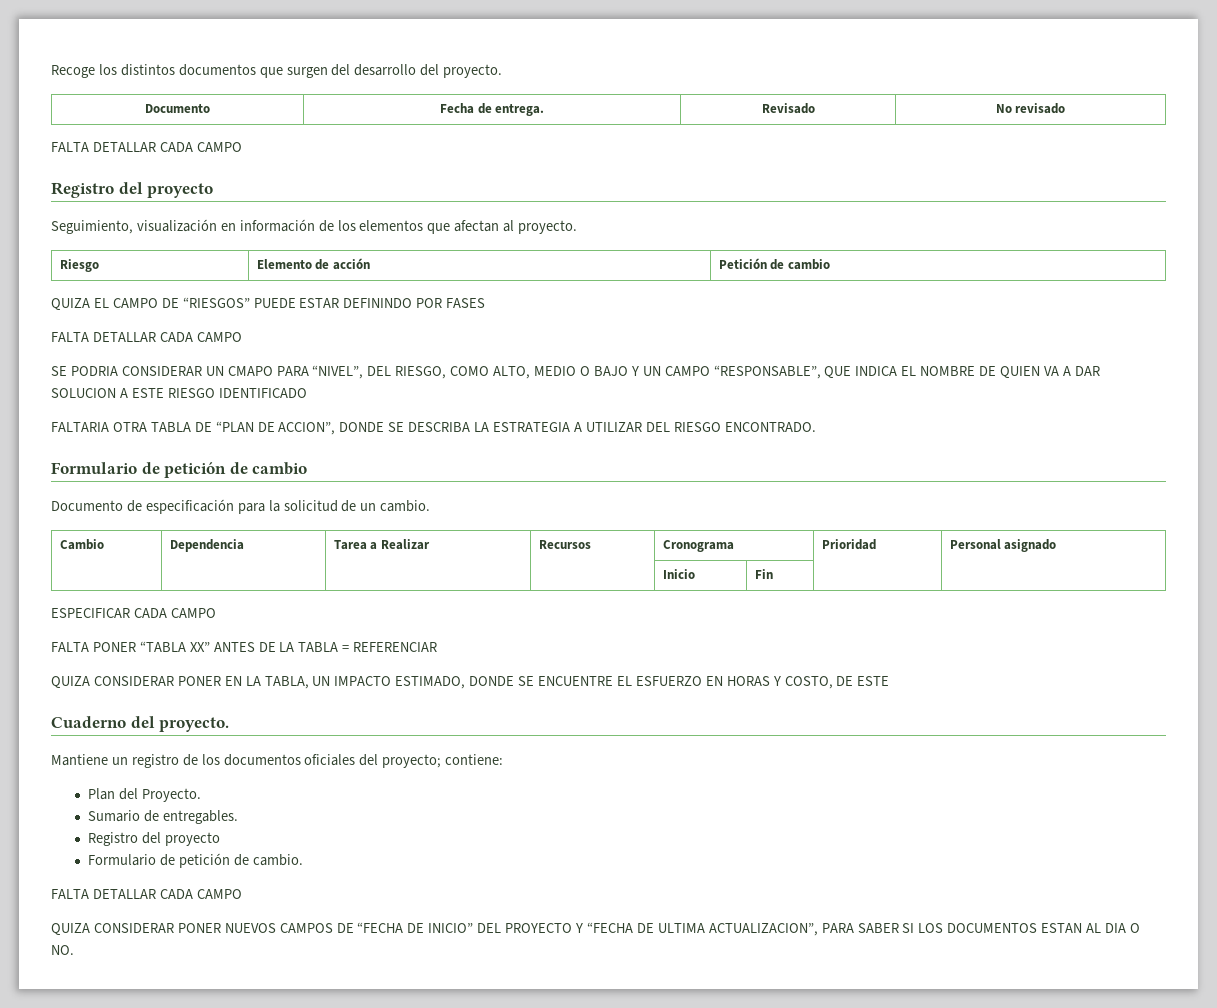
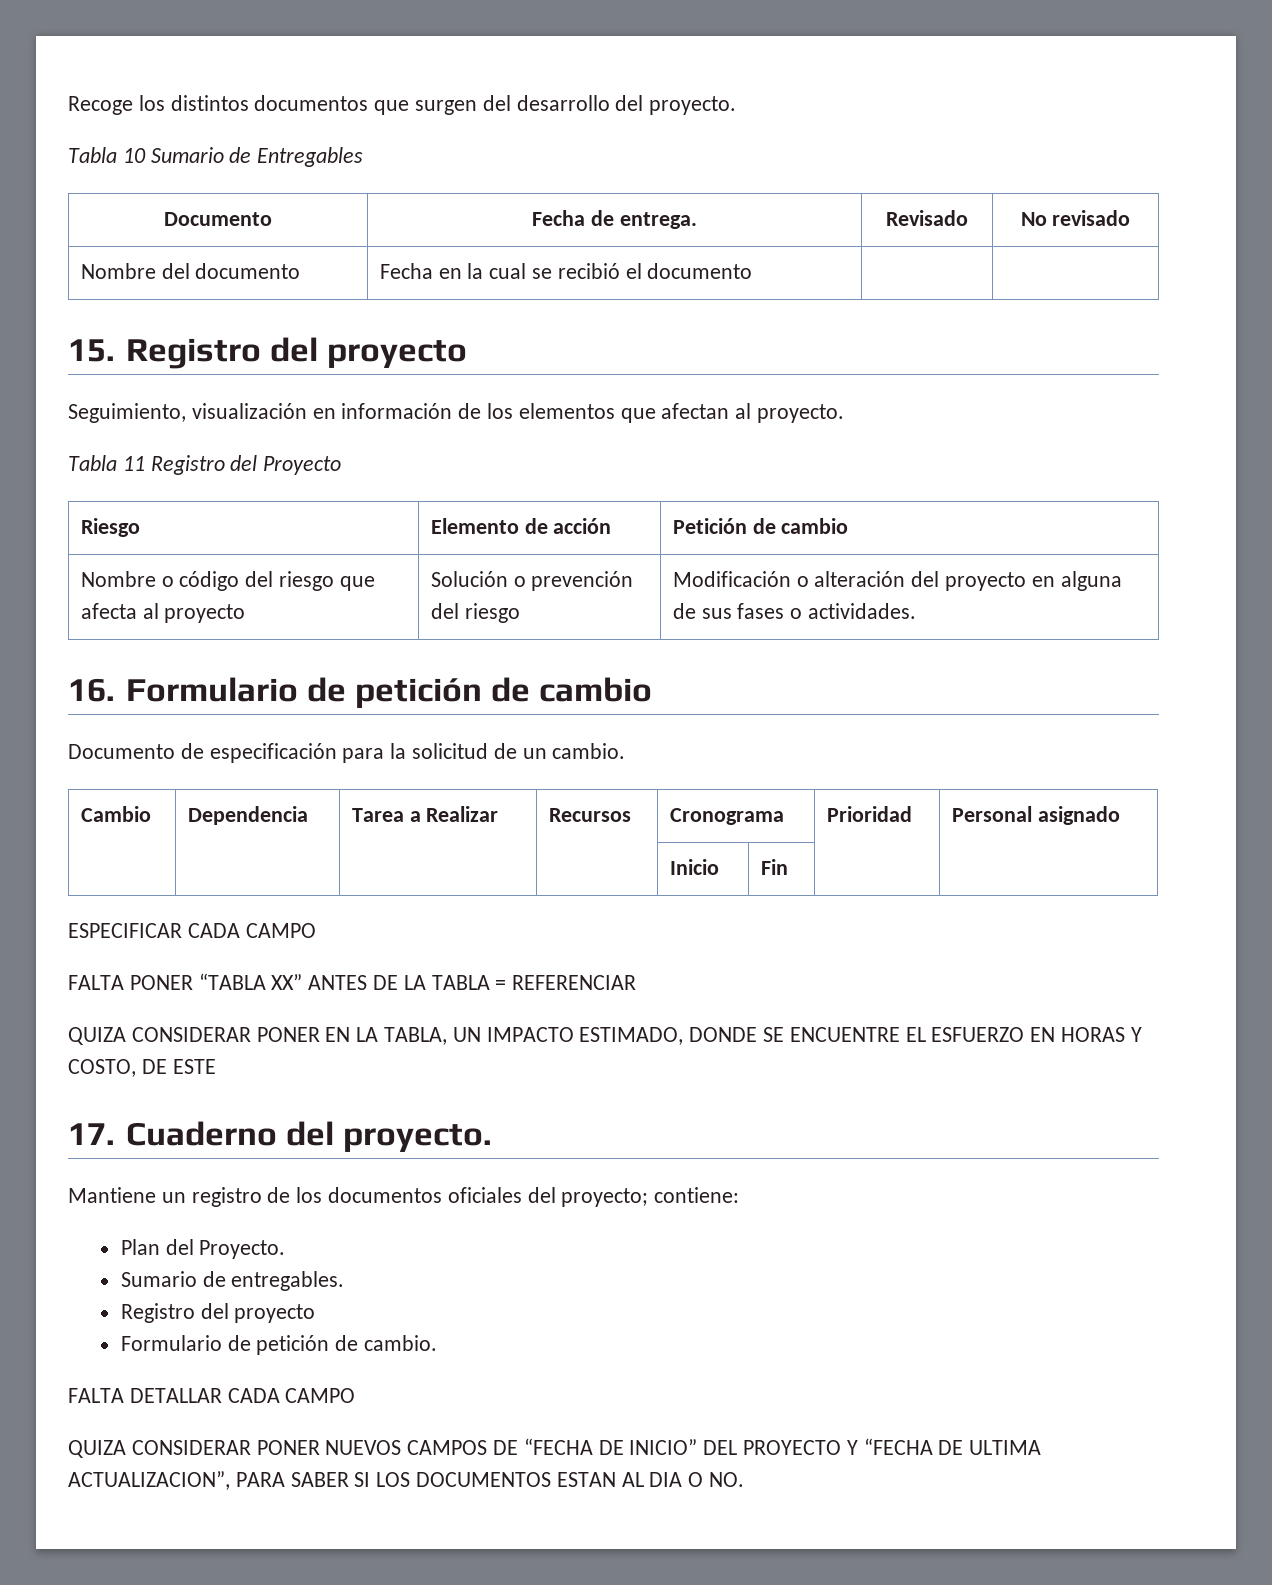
+ Tabla 10 Sumario de Entregables
  Documento | Fecha de entrega. | Revisado | No revisado
- FALTA DETALLAR CADA CAMPO
- Registro del proyecto
+ Nombre del documento | Fecha en la cual se recibió el documento | |
+ 15. Registro del proyecto
+ Tabla 11 Registro del Proyecto
- QUIZA EL CAMPO DE “RIESGOS” PUEDE ESTAR DEFININDO POR FASES
- FALTA DETALLAR CADA CAMPO
- SE PODRIA CONSIDERAR UN CMAPO PARA “NIVEL”, DEL RIESGO, COMO ALTO, MEDIO O BAJO Y UN CAMPO “RESPONSABLE”, QUE INDICA EL NOMBRE DE QUIEN VA A DAR SOLUCION A ESTE RIESGO IDENTIFICADO
- FALTARIA OTRA TABLA DE “PLAN DE ACCION”, DONDE SE DESCRIBA LA ESTRATEGIA A UTILIZAR DEL RIESGO ENCONTRADO.
- Formulario de petición de cambio
+ Nombre o código del riesgo que afecta al proyecto | Solución o prevención del riesgo | Modificación o alteración del proyecto en alguna de sus fases o actividades.
+ 16. Formulario de petición de cambio
- Cuaderno del proyecto.
+ 17. Cuaderno del proyecto.

